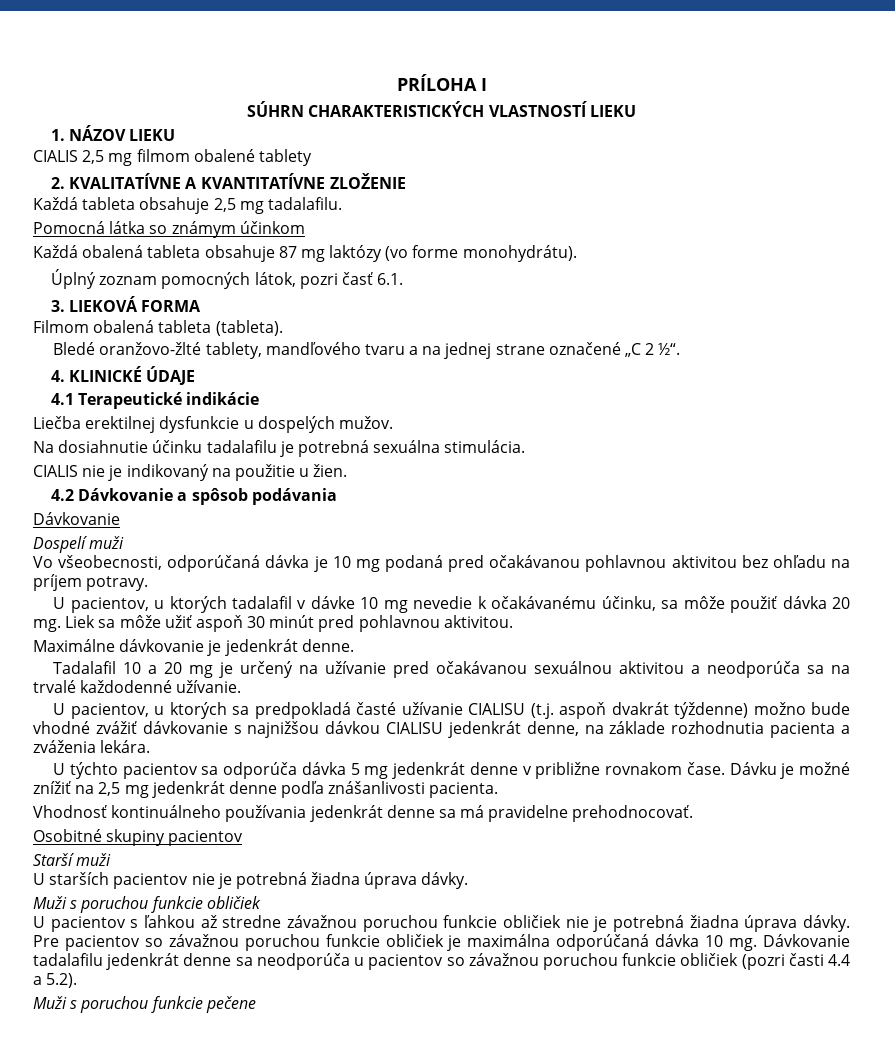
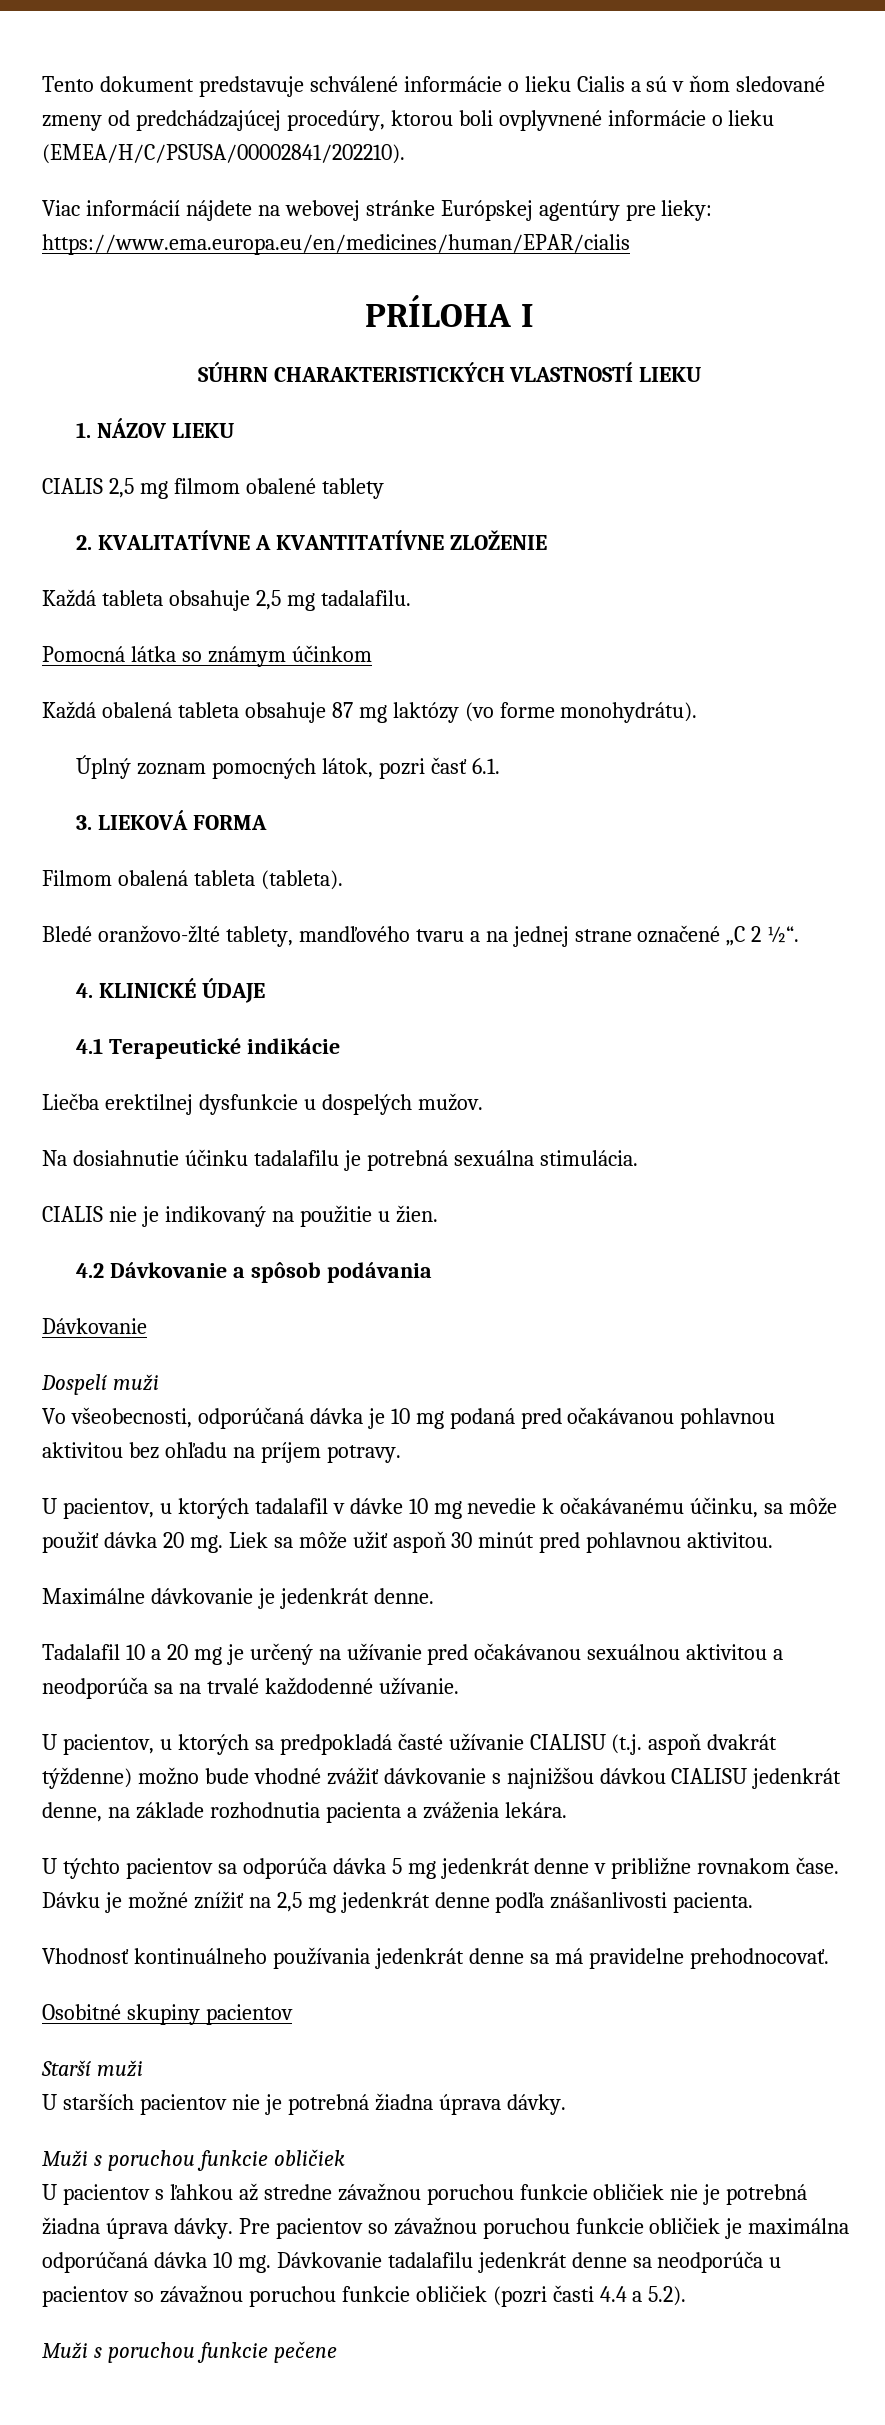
+ Tento dokument predstavuje schválené informácie o lieku Cialis a sú v ňom sledované zmeny od predchádzajúcej procedúry, ktorou boli ovplyvnené informácie o lieku (EMEA/H/C/PSUSA/00002841/202210).
+ Viac informácií nájdete na webovej stránke Európskej agentúry pre lieky: https://www.ema.europa.eu/en/medicines/human/EPAR/cialis

